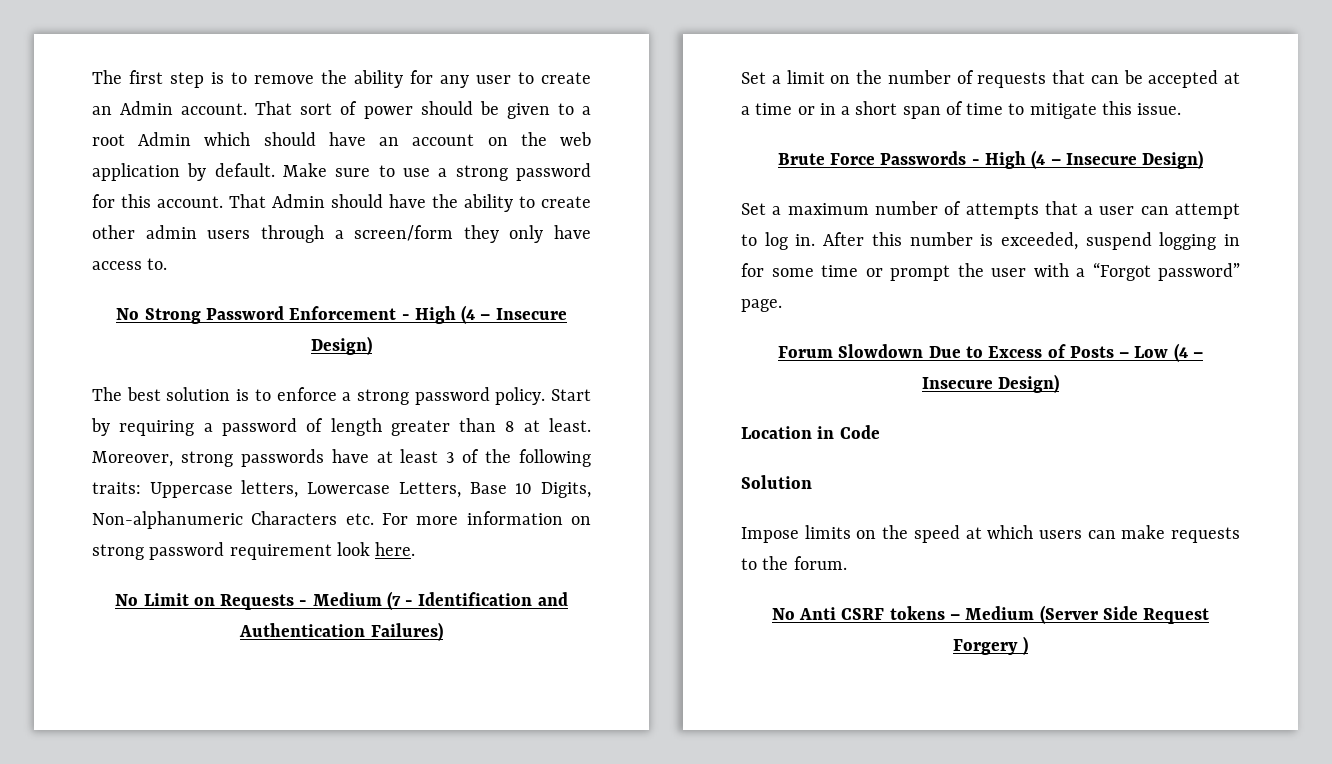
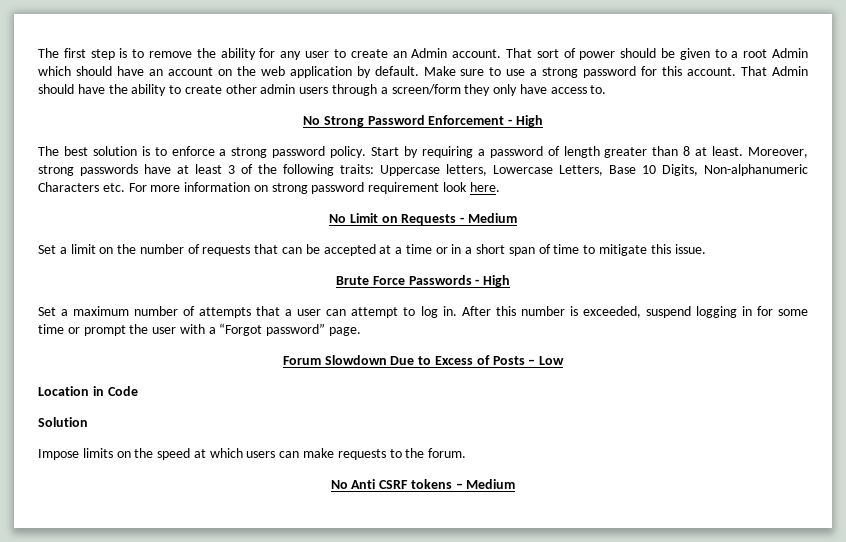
- No Strong Password Enforcement - High (4 – Insecure Design)
+ No Strong Password Enforcement - High
- No Limit on Requests - Medium (7 - Identification and Authentication Failures)
+ No Limit on Requests - Medium
- Brute Force Passwords - High (4 – Insecure Design)
+ Brute Force Passwords - High
- Forum Slowdown Due to Excess of Posts – Low (4 – Insecure Design)
+ Forum Slowdown Due to Excess of Posts – Low
- No Anti CSRF tokens – Medium (Server Side Request Forgery )
+ No Anti CSRF tokens – Medium

